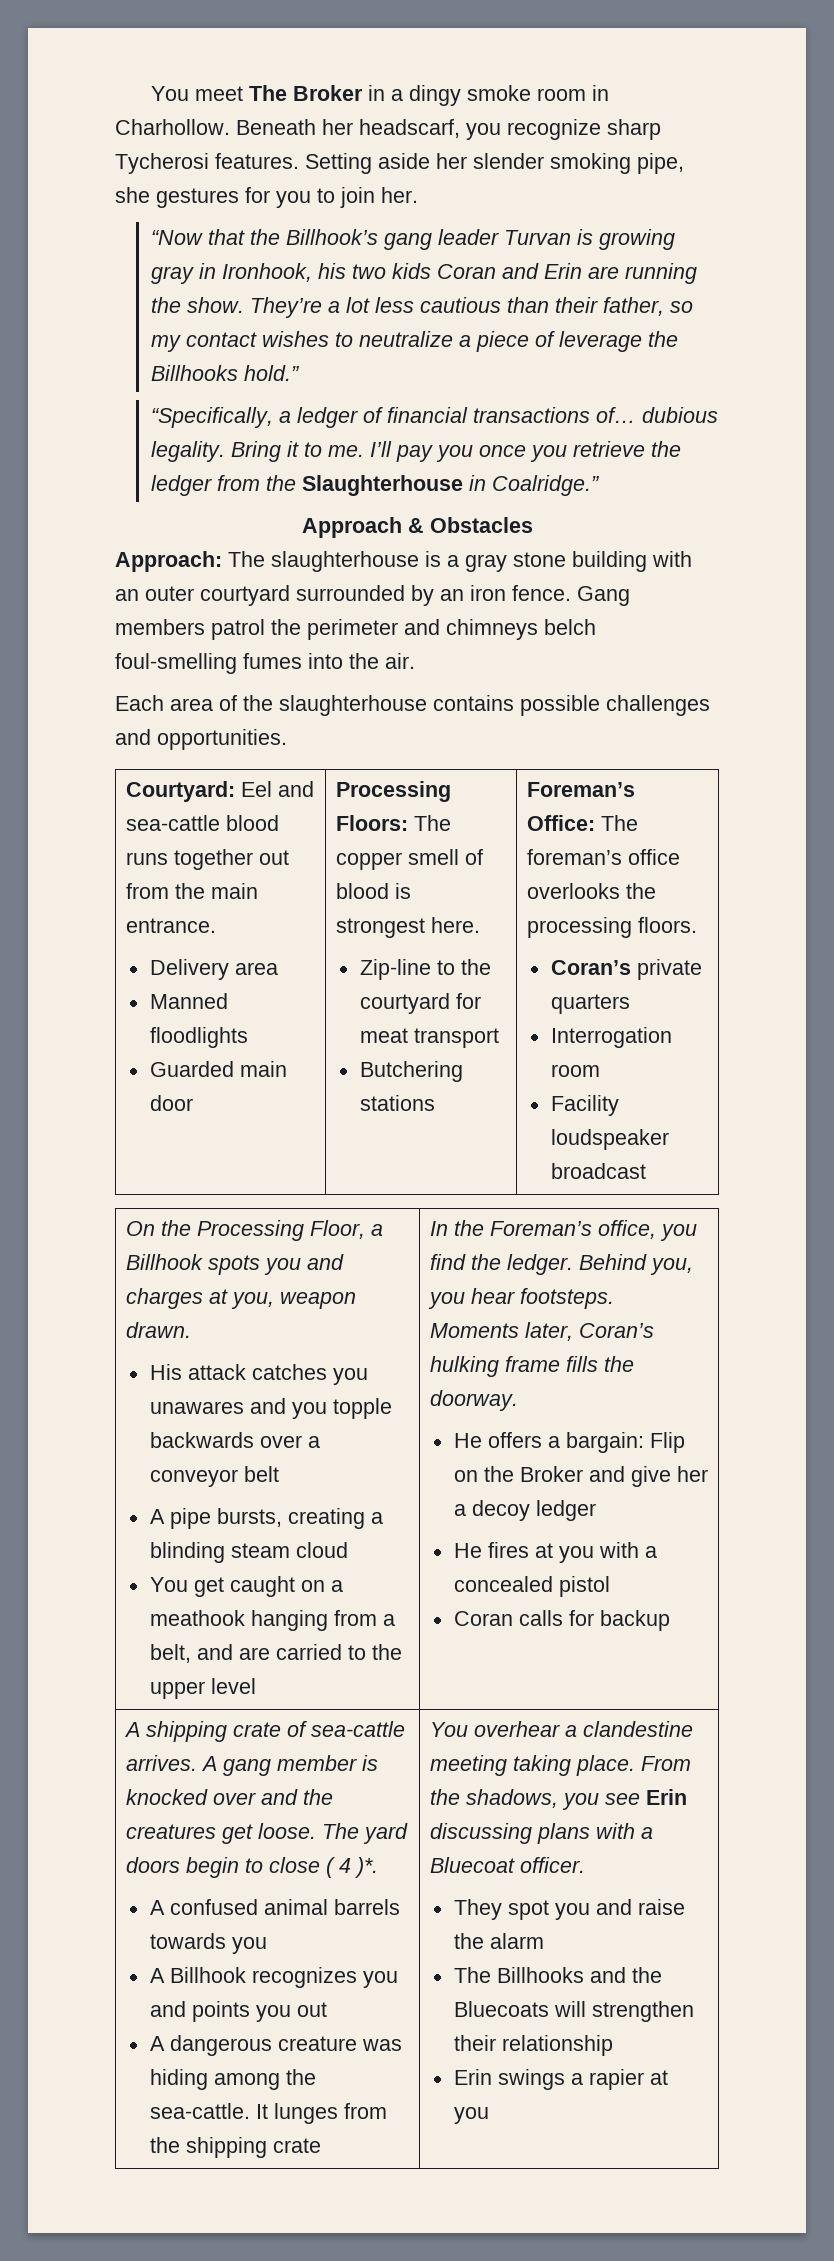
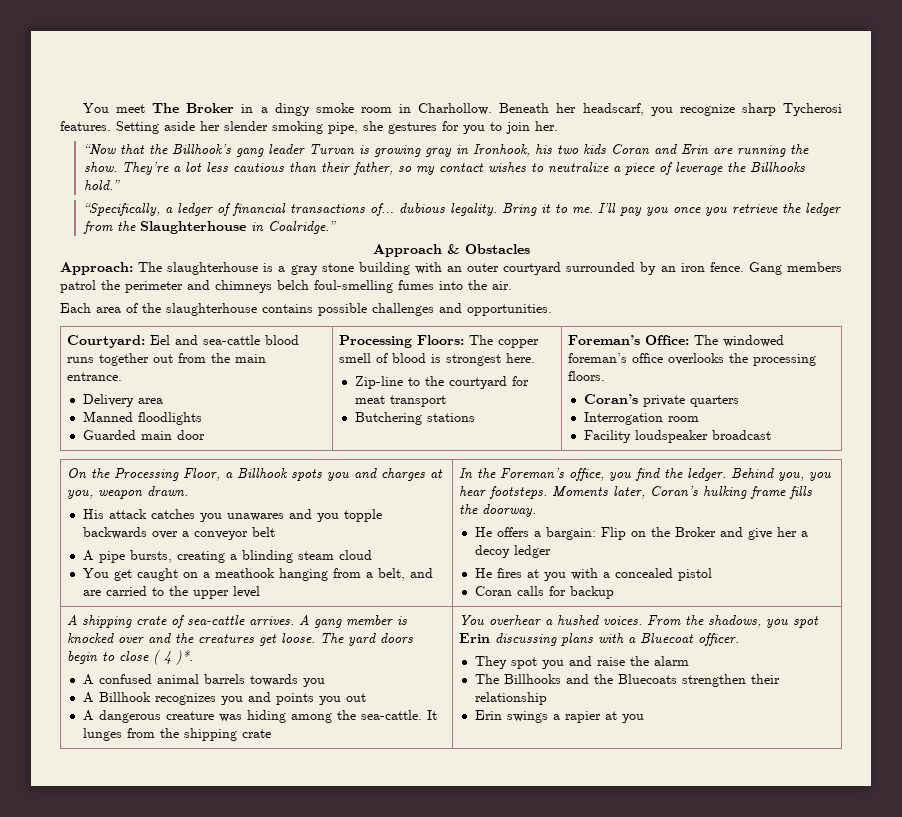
- Foreman’s Office: The foreman’s office overlooks the processing floors.
+ Foreman’s Office: The windowed foreman’s office overlooks the processing floors.
- You overhear a clandestine meeting taking place.
+ You overhear a hushed voices.
- From the shadows, you see Erin discussing plans with a Bluecoat officer.
+ From the shadows, you spot Erin discussing plans with a Bluecoat officer.
- The Billhooks and the Bluecoats will strengthen their relationship
+ The Billhooks and the Bluecoats strengthen their relationship

